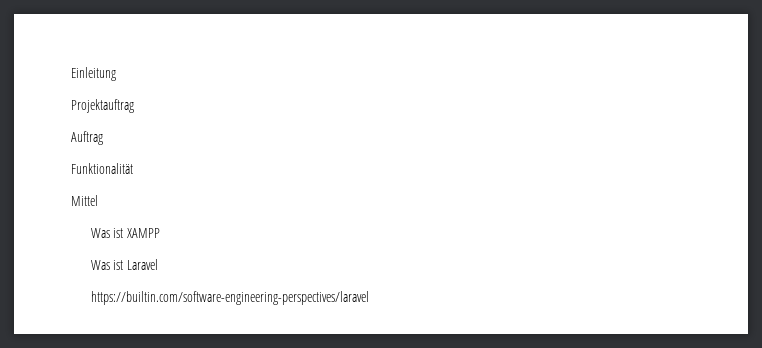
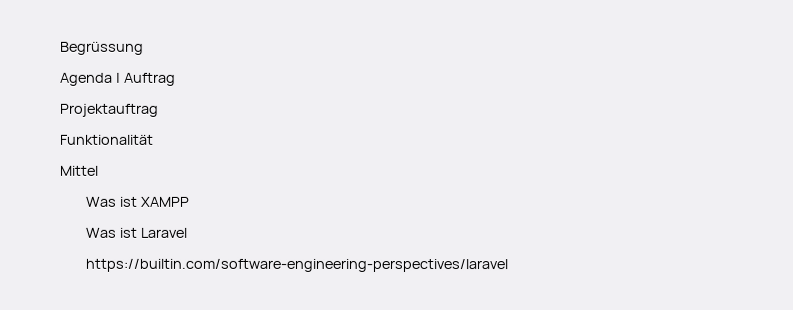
- Einleitung
+ Begrüssung
+ Agenda | Auftrag
- Auftrag

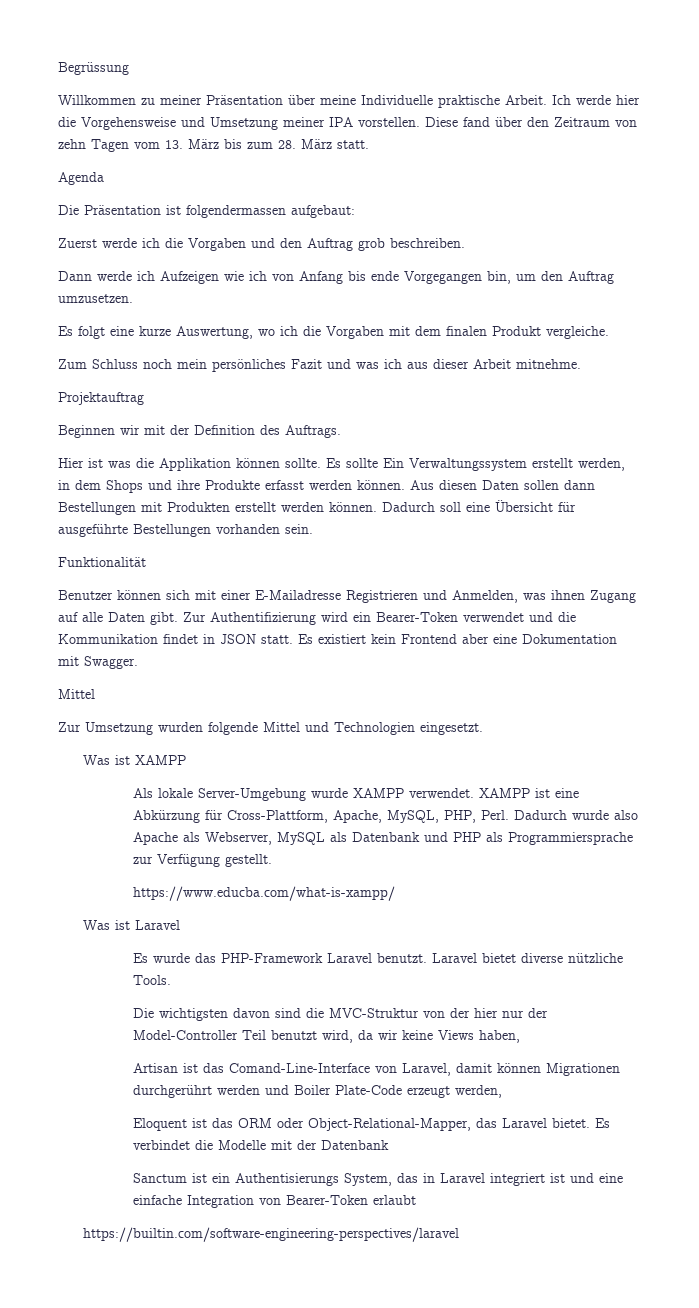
- Agenda | Auftrag
+ Willkommen zu meiner Präsentation über meine Individuelle praktische Arbeit. Ich werde hier die Vorgehensweise und Umsetzung meiner IPA vorstellen. Diese fand über den Zeitraum von zehn Tagen vom 13. März bis zum 28. März statt.
+ Agenda
+ Die Präsentation ist folgendermassen aufgebaut:
+ Zuerst werde ich die Vorgaben und den Auftrag grob beschreiben.
+ Dann werde ich Aufzeigen wie ich von Anfang bis ende Vorgegangen bin, um den Auftrag umzusetzen.
+ Es folgt eine kurze Auswertung, wo ich die Vorgaben mit dem finalen Produkt vergleiche.
+ Zum Schluss noch mein persönliches Fazit und was ich aus dieser Arbeit mitnehme.
  Projektauftrag
+ Beginnen wir mit der Definition des Auftrags.
+ Hier ist was die Applikation können sollte. Es sollte Ein Verwaltungssystem erstellt werden, in dem Shops und ihre Produkte erfasst werden können. Aus diesen Daten sollen dann Bestellungen mit Produkten erstellt werden können. Dadurch soll eine Übersicht für ausgeführte Bestellungen vorhanden sein.
  Funktionalität
+ Benutzer können sich mit einer E-Mailadresse Registrieren und Anmelden, was ihnen Zugang auf alle Daten gibt. Zur Authentifizierung wird ein Bearer-Token verwendet und die Kommunikation findet in JSON statt. Es existiert kein Frontend aber eine Dokumentation mit Swagger.
  Mittel
+ Zur Umsetzung wurden folgende Mittel und Technologien eingesetzt.
  Was ist XAMPP
+ Als lokale Server-Umgebung wurde XAMPP verwendet. XAMPP ist eine Abkürzung für Cross-Plattform, Apache, MySQL, PHP, Perl. Dadurch wurde also Apache als Webserver, MySQL als Datenbank und PHP als Programmiersprache zur Verfügung gestellt.
+ https://www.educba.com/what-is-xampp/
  Was ist Laravel
+ Es wurde das PHP-Framework Laravel benutzt. Laravel bietet diverse nützliche Tools.
+ Die wichtigsten davon sind die MVC-Struktur von der hier nur der Model-Controller Teil benutzt wird, da wir keine Views haben,
+ Artisan ist das Comand-Line-Interface von Laravel, damit können Migrationen durchgerührt werden und Boiler Plate-Code erzeugt werden,
+ Eloquent ist das ORM oder Object-Relational-Mapper, das Laravel bietet. Es verbindet die Modelle mit der Datenbank
+ Sanctum ist ein Authentisierungs System, das in Laravel integriert ist und eine einfache Integration von Bearer-Token erlaubt

